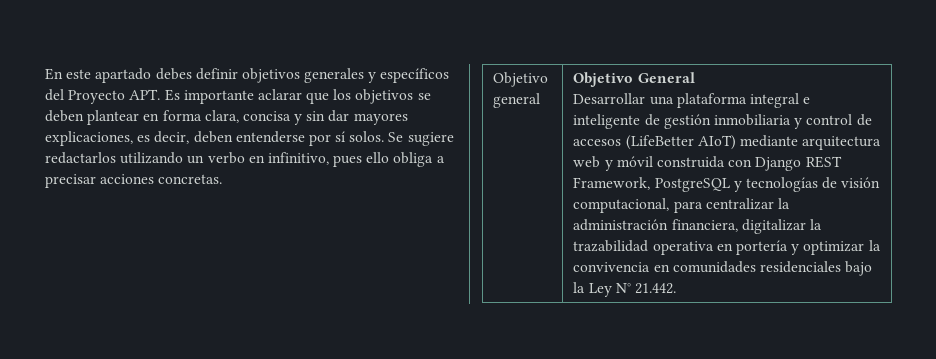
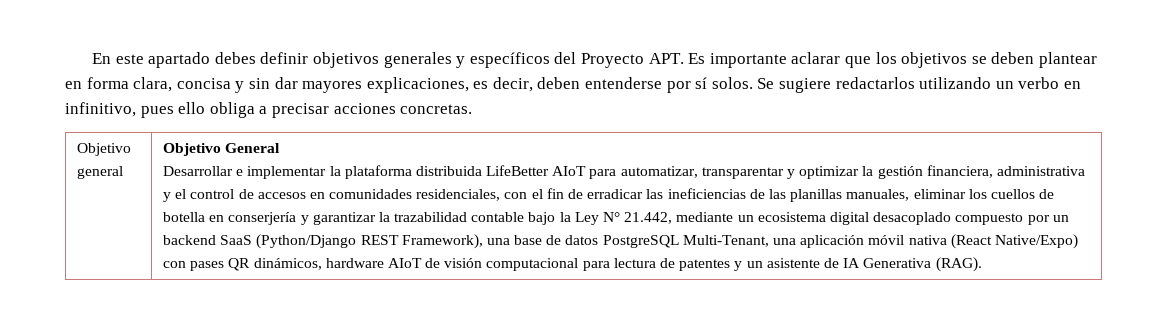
- Desarrollar una plataforma integral e inteligente de gestión inmobiliaria y control de accesos (LifeBetter AIoT) mediante arquitectura web y móvil construida con Django REST Framework, PostgreSQL y tecnologías de visión computacional, para centralizar la administración financiera, digitalizar la trazabilidad operativa en portería y optimizar la convivencia en comunidades residenciales bajo la Ley N° 21.442.
+ Desarrollar e implementar la plataforma distribuida LifeBetter AIoT para automatizar, transparentar y optimizar la gestión financiera, administrativa y el control de accesos en comunidades residenciales, con el fin de erradicar las ineficiencias de las planillas manuales, eliminar los cuellos de botella en conserjería y garantizar la trazabilidad contable bajo la Ley N° 21.442, mediante un ecosistema digital desacoplado compuesto por un backend SaaS (Python/Django REST Framework), una base de datos PostgreSQL Multi-Tenant, una aplicación móvil nativa (React Native/Expo) con pases QR dinámicos, hardware AIoT de visión computacional para lectura de patentes y un asistente de IA Generativa (RAG).

